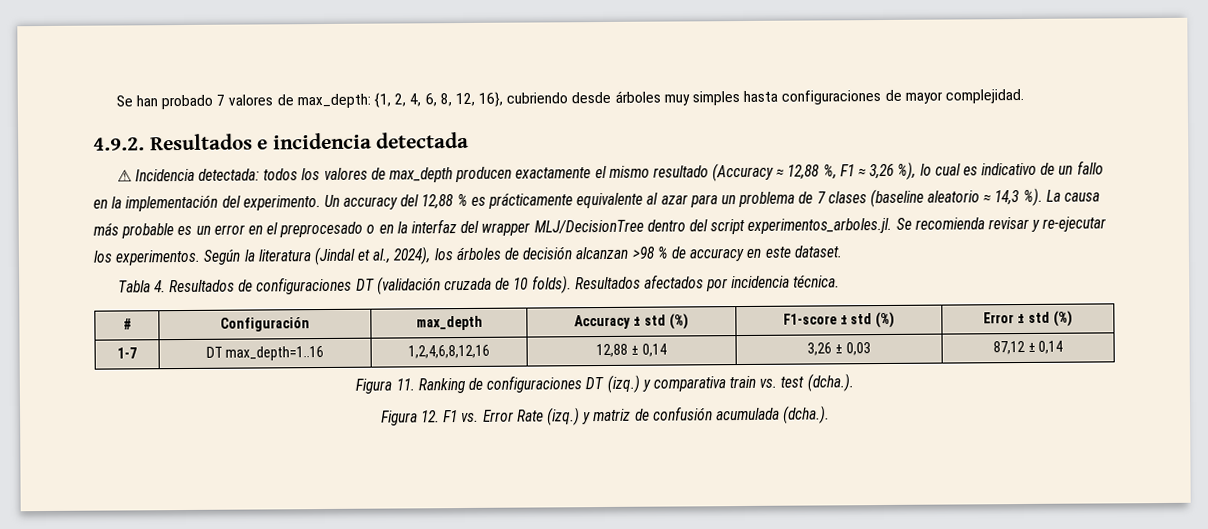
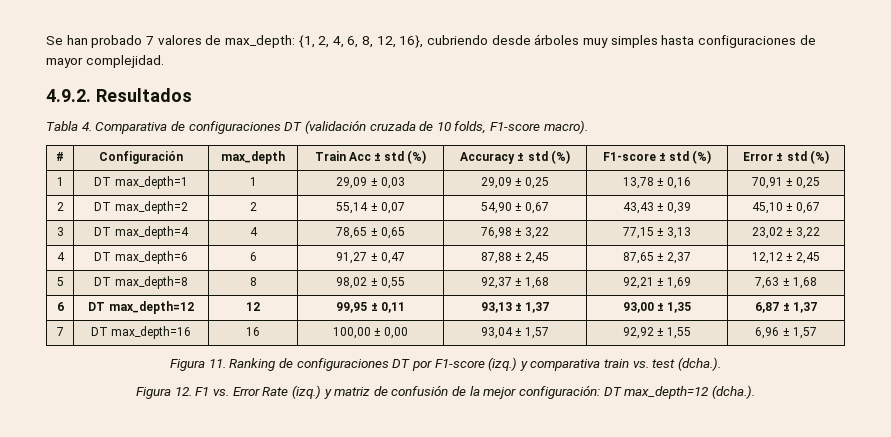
- 4.9.2. Resultados e incidencia detectada
- ⚠ Incidencia detectada: todos los valores de max_depth producen exactamente el mismo resultado (Accuracy ≈ 12,88 %, F1 ≈ 3,26 %), lo cual es indicativo de un fallo en la implementación del experimento. Un accuracy del 12,88 % es prácticamente equivalente al azar para un problema de 7 clases (baseline aleatorio ≈ 14,3 %). La causa más probable es un error en el preprocesado o en la interfaz del wrapper MLJ/DecisionTree dentro del script experimentos_arboles.jl. Se recomienda revisar y re-ejecutar los experimentos. Según la literatura (Jindal et al., 2024), los árboles de decisión alcanzan >98 % de accuracy en este dataset.
+ 4.9.2. Resultados
- Tabla 4. Resultados de configuraciones DT (validación cruzada de 10 folds). Resultados afectados por incidencia técnica.
- # | Configuración | max_depth | Accuracy ± std (%) | F1-score ± std (%) | Error ± std (%)
+ Tabla 4. Comparativa de configuraciones DT (validación cruzada de 10 folds, F1-score macro).
+ # | Configuración | max_depth | Train Acc ± std (%) | Accuracy ± std (%) | F1-score ± std (%) | Error ± std (%)
- 1-7 | DT max_depth=1..16 | 1,2,4,6,8,12,16 | 12,88 ± 0,14 | 3,26 ± 0,03 | 87,12 ± 0,14
+ 1 | DT max_depth=1 | 1 | 29,09 ± 0,03 | 29,09 ± 0,25 | 13,78 ± 0,16 | 70,91 ± 0,25
+ 2 | DT max_depth=2 | 2 | 55,14 ± 0,07 | 54,90 ± 0,67 | 43,43 ± 0,39 | 45,10 ± 0,67
+ 3 | DT max_depth=4 | 4 | 78,65 ± 0,65 | 76,98 ± 3,22 | 77,15 ± 3,13 | 23,02 ± 3,22
+ 4 | DT max_depth=6 | 6 | 91,27 ± 0,47 | 87,88 ± 2,45 | 87,65 ± 2,37 | 12,12 ± 2,45
+ 5 | DT max_depth=8 | 8 | 98,02 ± 0,55 | 92,37 ± 1,68 | 92,21 ± 1,69 | 7,63 ± 1,68
+ 6 | DT max_depth=12 | 12 | 99,95 ± 0,11 | 93,13 ± 1,37 | 93,00 ± 1,35 | 6,87 ± 1,37
+ 7 | DT max_depth=16 | 16 | 100,00 ± 0,00 | 93,04 ± 1,57 | 92,92 ± 1,55 | 6,96 ± 1,57
- Figura 11. Ranking de configuraciones DT (izq.) y comparativa train vs. test (dcha.).
+ Figura 11. Ranking de configuraciones DT por F1-score (izq.) y comparativa train vs. test (dcha.).
- Figura 12. F1 vs. Error Rate (izq.) y matriz de confusión acumulada (dcha.).
+ Figura 12. F1 vs. Error Rate (izq.) y matriz de confusión de la mejor configuración: DT max_depth=12 (dcha.).

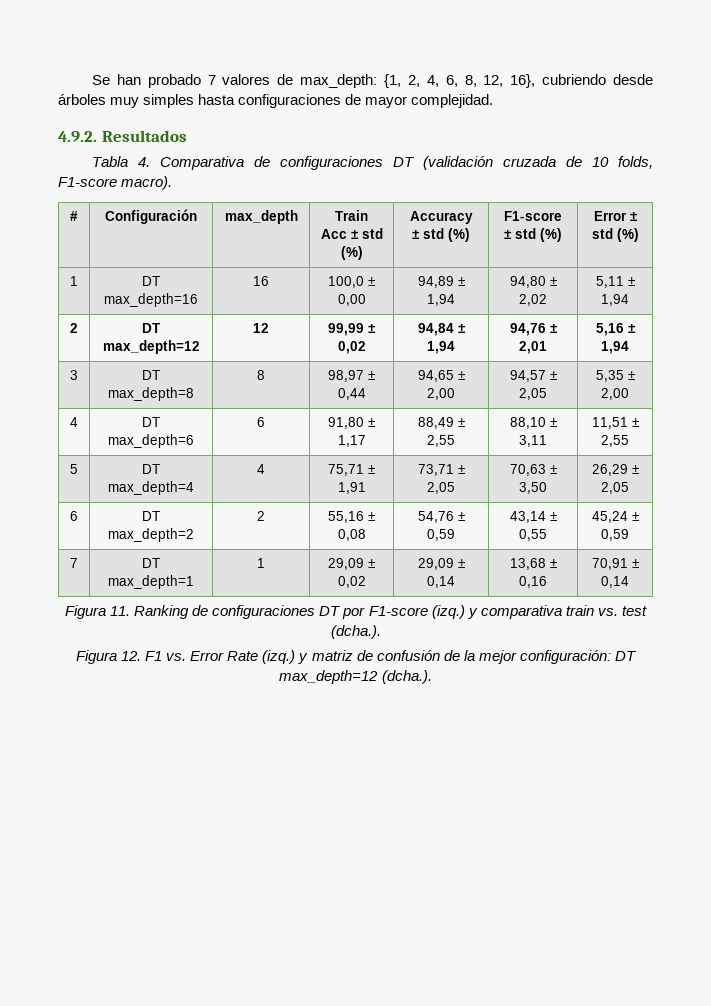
- 1 | DT max_depth=1 | 1 | 29,09 ± 0,03 | 29,09 ± 0,25 | 13,78 ± 0,16 | 70,91 ± 0,25
- 2 | DT max_depth=2 | 2 | 55,14 ± 0,07 | 54,90 ± 0,67 | 43,43 ± 0,39 | 45,10 ± 0,67
- 3 | DT max_depth=4 | 4 | 78,65 ± 0,65 | 76,98 ± 3,22 | 77,15 ± 3,13 | 23,02 ± 3,22
- 4 | DT max_depth=6 | 6 | 91,27 ± 0,47 | 87,88 ± 2,45 | 87,65 ± 2,37 | 12,12 ± 2,45
- 5 | DT max_depth=8 | 8 | 98,02 ± 0,55 | 92,37 ± 1,68 | 92,21 ± 1,69 | 7,63 ± 1,68
- 6 | DT max_depth=12 | 12 | 99,95 ± 0,11 | 93,13 ± 1,37 | 93,00 ± 1,35 | 6,87 ± 1,37
- 7 | DT max_depth=16 | 16 | 100,00 ± 0,00 | 93,04 ± 1,57 | 92,92 ± 1,55 | 6,96 ± 1,57
+ 1 | DT max_depth=16 | 16 | 100,0 ± 0,00 | 94,89 ± 1,94 | 94,80 ± 2,02 | 5,11 ± 1,94
+ 2 | DT max_depth=12 | 12 | 99,99 ± 0,02 | 94,84 ± 1,94 | 94,76 ± 2,01 | 5,16 ± 1,94
+ 3 | DT max_depth=8 | 8 | 98,97 ± 0,44 | 94,65 ± 2,00 | 94,57 ± 2,05 | 5,35 ± 2,00
+ 4 | DT max_depth=6 | 6 | 91,80 ± 1,17 | 88,49 ± 2,55 | 88,10 ± 3,11 | 11,51 ± 2,55
+ 5 | DT max_depth=4 | 4 | 75,71 ± 1,91 | 73,71 ± 2,05 | 70,63 ± 3,50 | 26,29 ± 2,05
+ 6 | DT max_depth=2 | 2 | 55,16 ± 0,08 | 54,76 ± 0,59 | 43,14 ± 0,55 | 45,24 ± 0,59
+ 7 | DT max_depth=1 | 1 | 29,09 ± 0,02 | 29,09 ± 0,14 | 13,68 ± 0,16 | 70,91 ± 0,14

